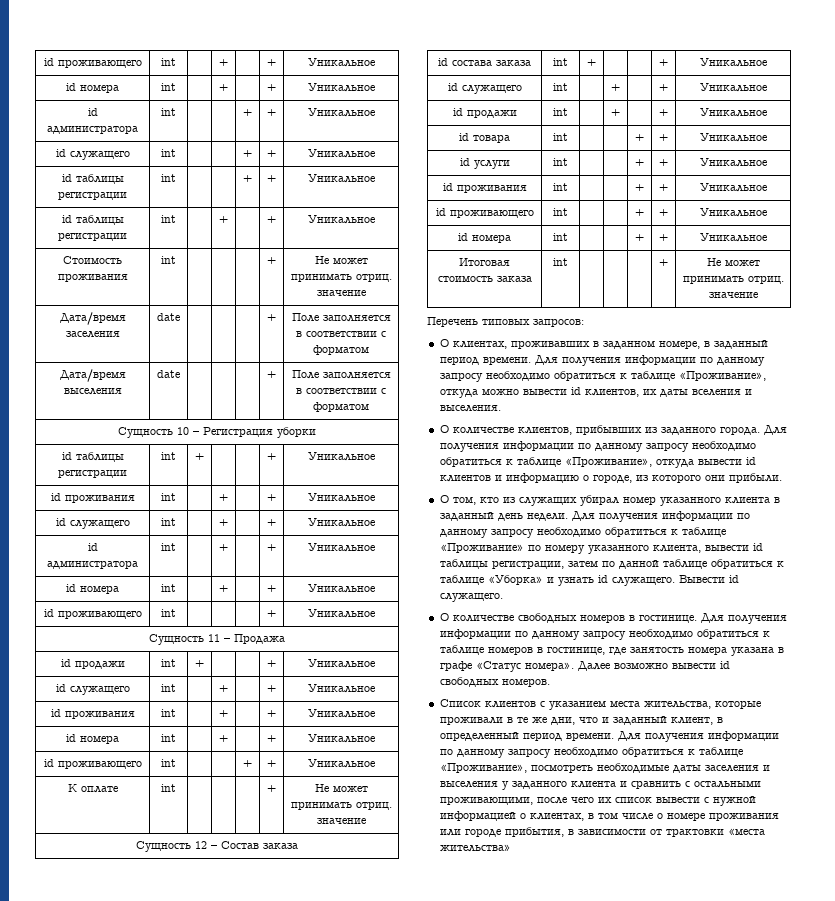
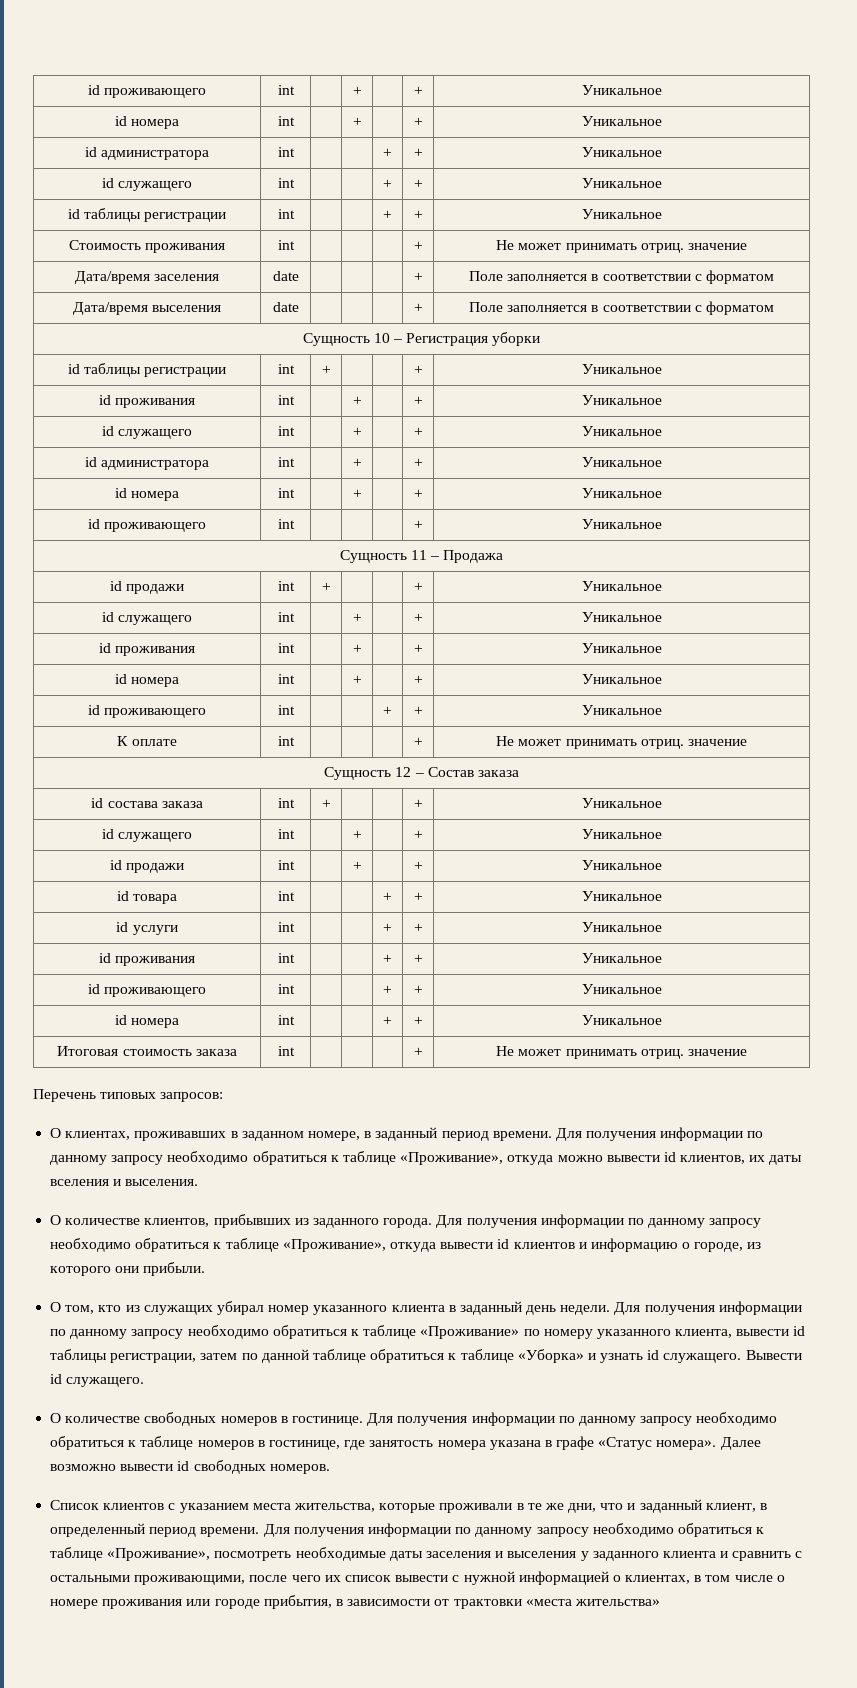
- id таблицы регистрации | int | | + | | + | Уникальное

